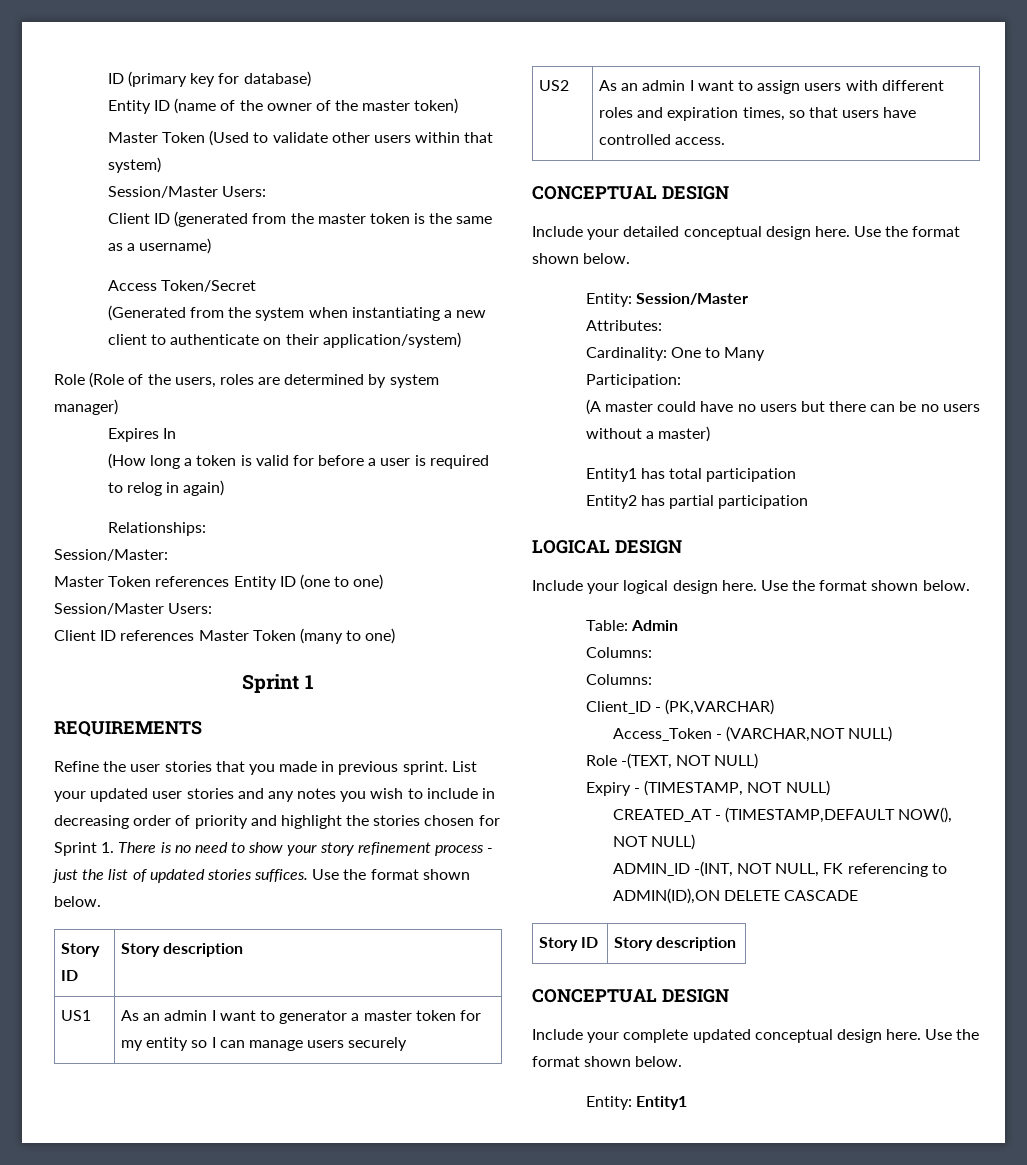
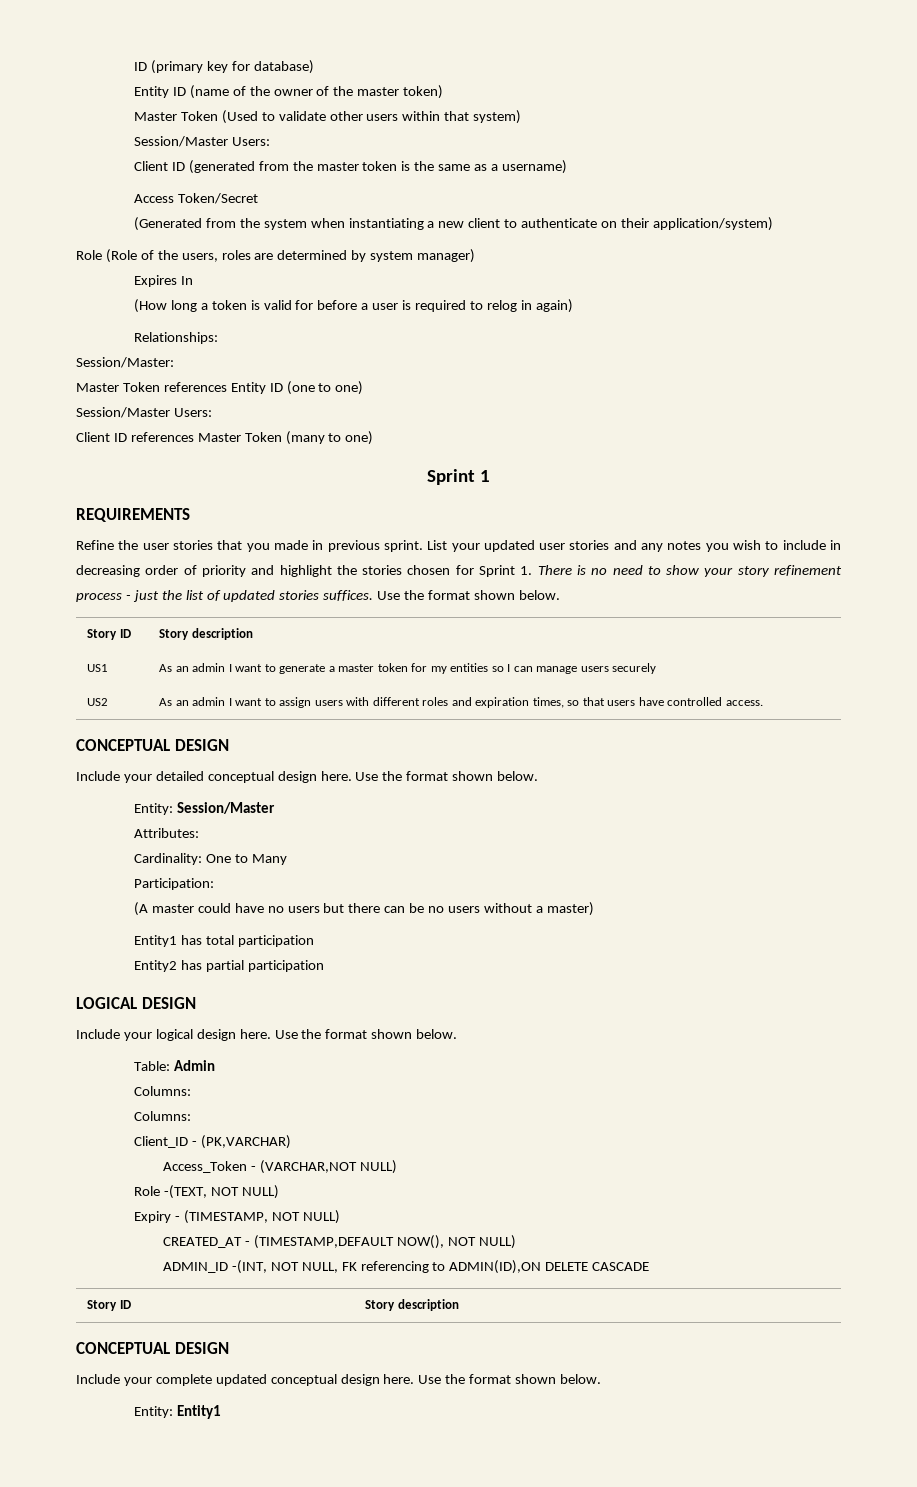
- US1 | As an admin I want to generator a master token for my entity so I can manage users securely
+ US1 | As an admin I want to generate a master token for my entities so I can manage users securely

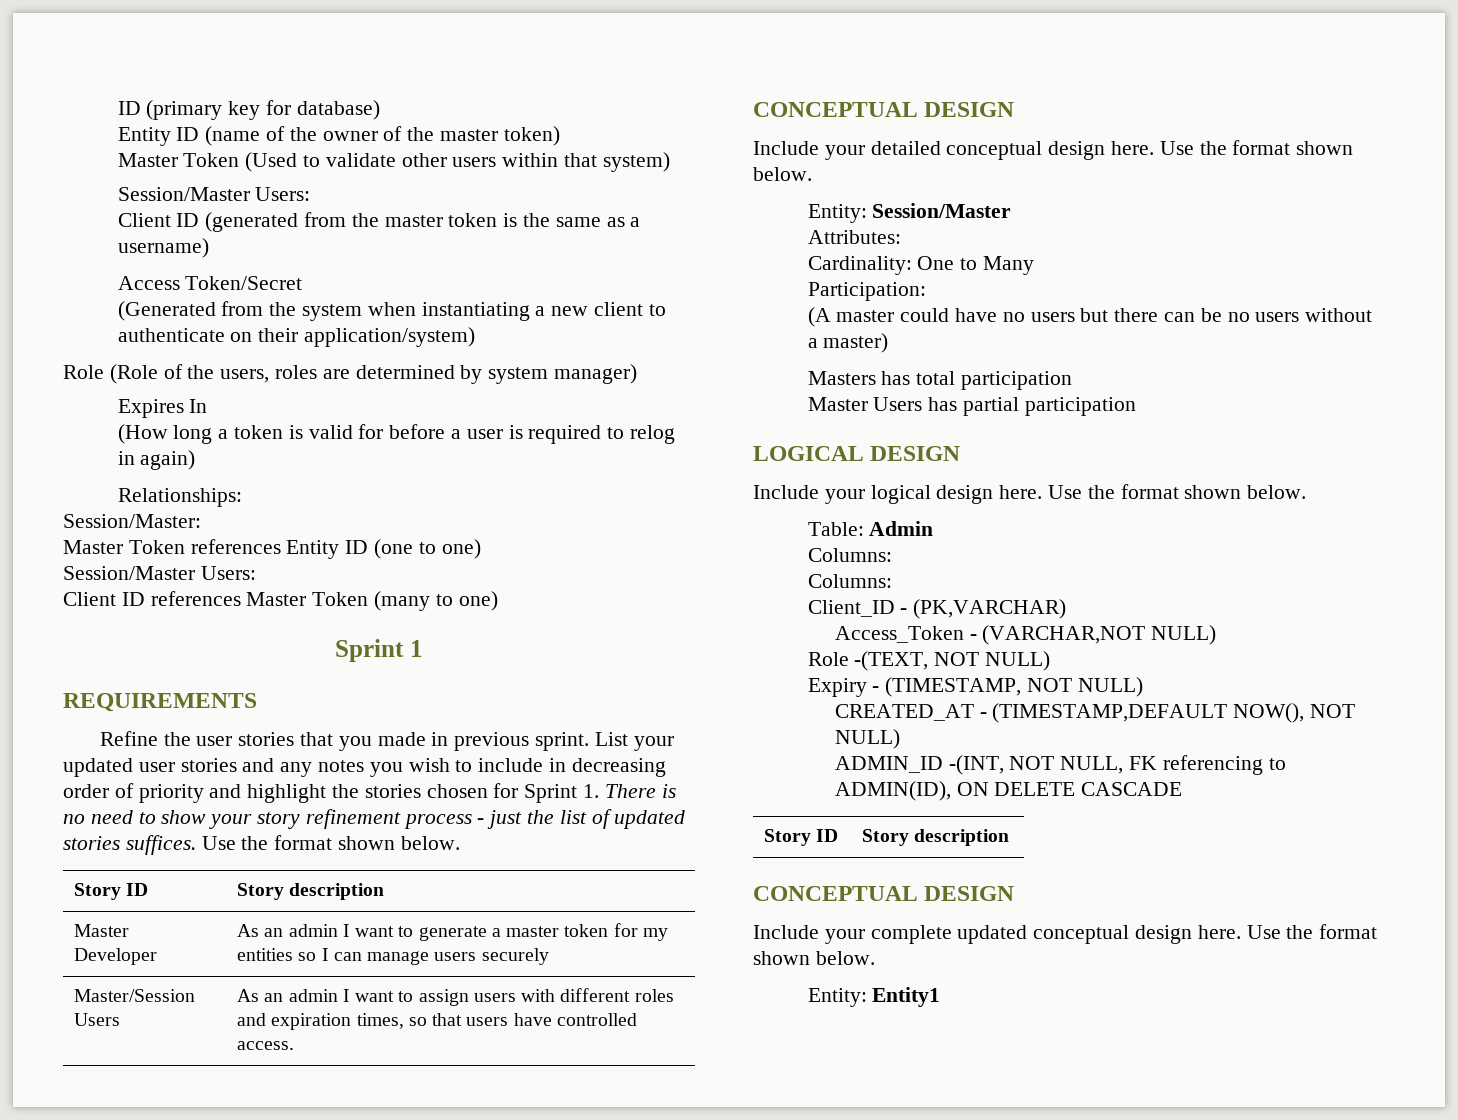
- US1 | As an admin I want to generate a master token for my entities so I can manage users securely
+ Master Developer | As an admin I want to generate a master token for my entities so I can manage users securely
- US2 | As an admin I want to assign users with different roles and expiration times, so that users have controlled access.
+ Master/Session Users | As an admin I want to assign users with different roles and expiration times, so that users have controlled access.
- Entity1 has total participation
+ Masters has total participation
- Entity2 has partial participation
+ Master Users has partial participation
- ADMIN_ID -(INT, NOT NULL, FK referencing to ADMIN(ID),ON DELETE CASCADE
+ ADMIN_ID -(INT, NOT NULL, FK referencing to ADMIN(ID), ON DELETE CASCADE

